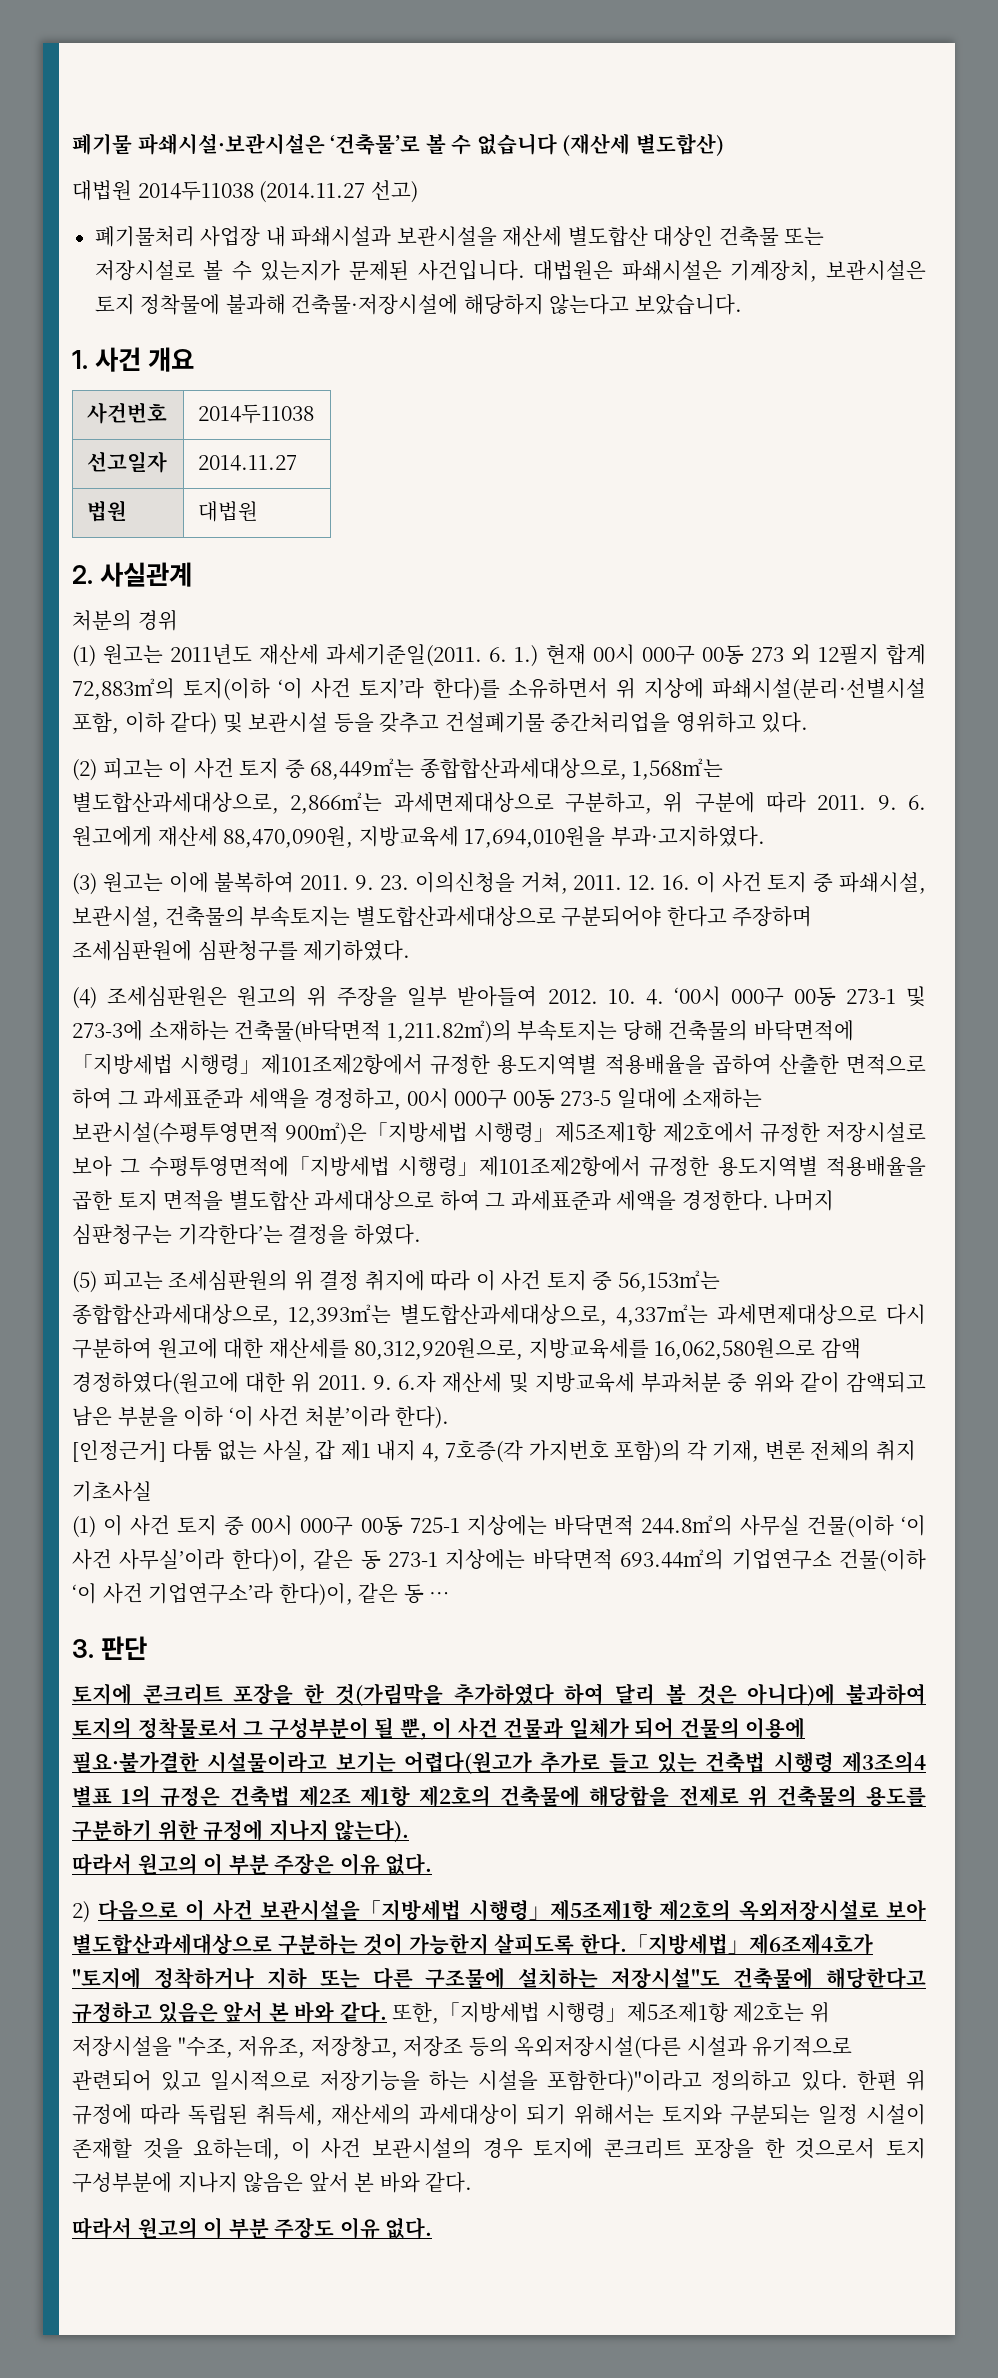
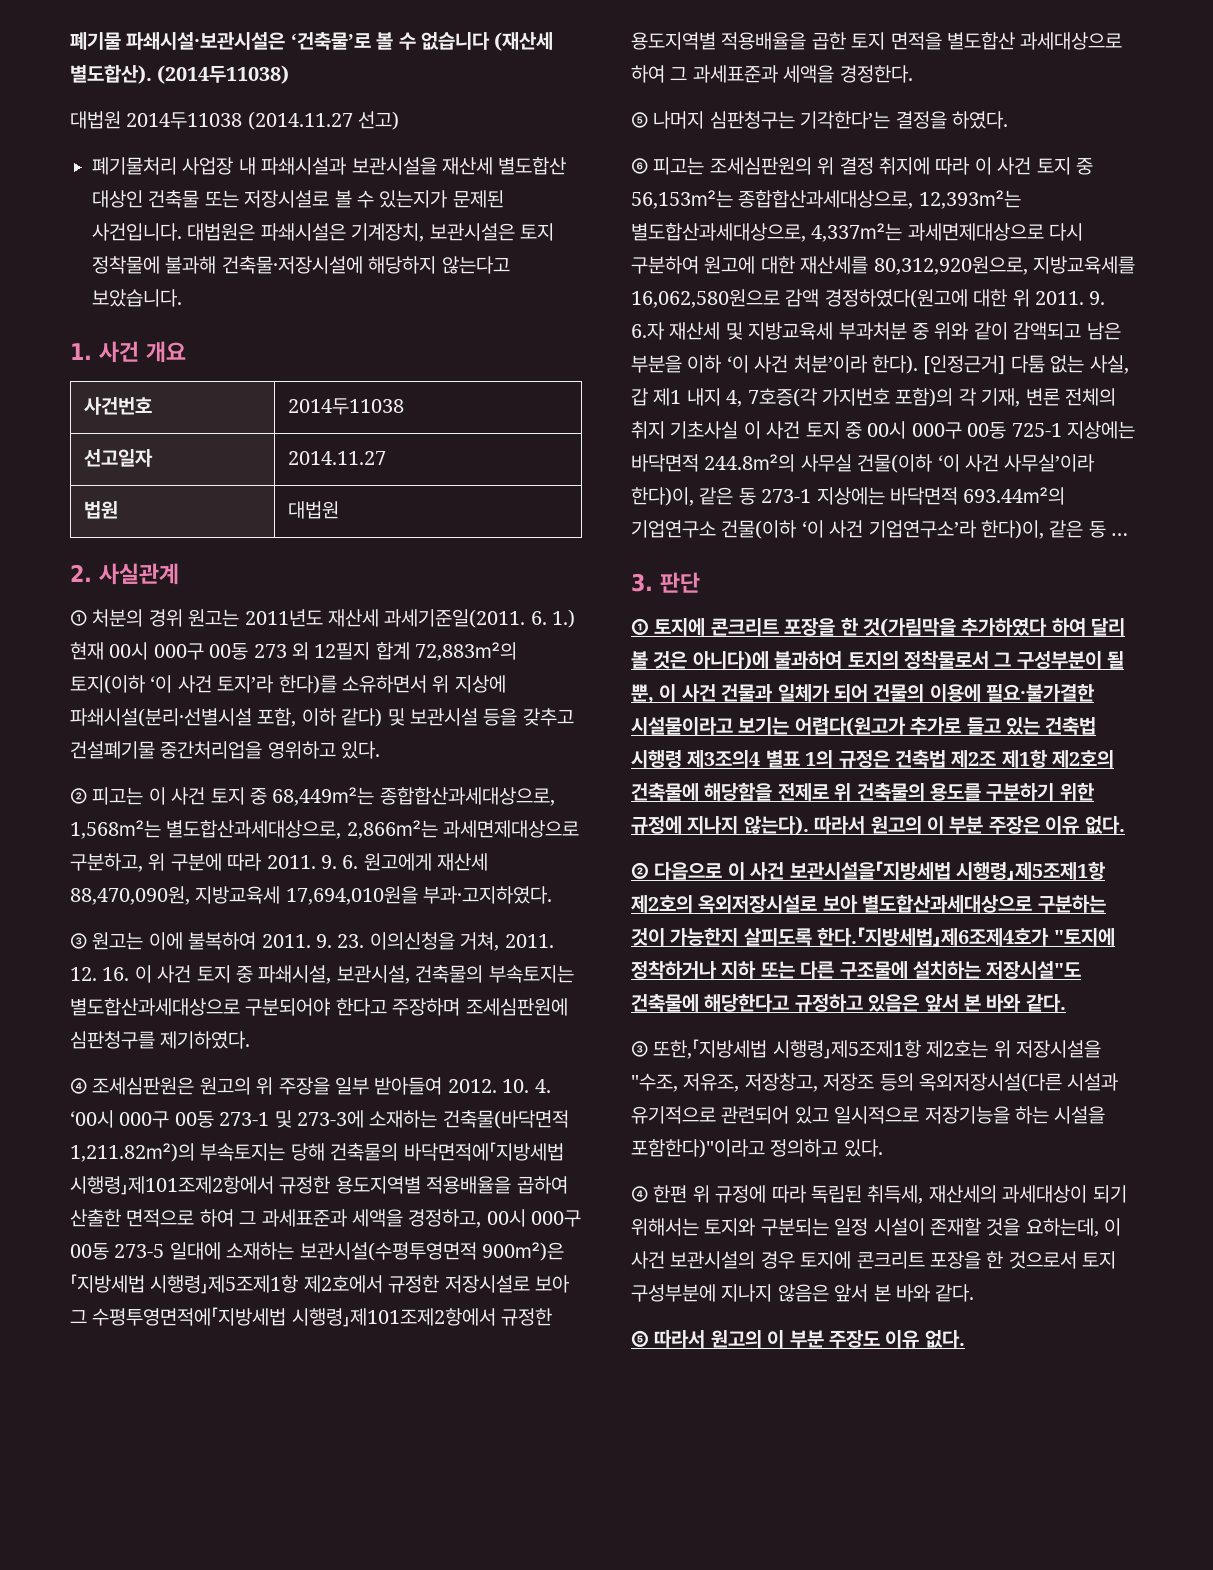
- 폐기물 파쇄시설·보관시설은 ‘건축물’로 볼 수 없습니다 (재산세 별도합산)
+ 폐기물 파쇄시설·보관시설은 ‘건축물’로 볼 수 없습니다 (재산세 별도합산). (2014두11038)
- 처분의 경위
- (1) 원고는 2011년도 재산세 과세기준일(2011.
+ ① 처분의 경위 원고는 2011년도 재산세 과세기준일(2011.
- (2) 피고는 이 사건 토지 중 68,449㎡는 종합합산과세대상으로, 1,568㎡는 별도합산과세대상으로, 2,866㎡는 과세면제대상으로 구분하고, 위 구분에 따라 2011.
+ ② 피고는 이 사건 토지 중 68,449㎡는 종합합산과세대상으로, 1,568㎡는 별도합산과세대상으로, 2,866㎡는 과세면제대상으로 구분하고, 위 구분에 따라 2011.
- (3) 원고는 이에 불복하여 2011.
+ ③ 원고는 이에 불복하여 2011.
- (4) 조세심판원은 원고의 위 주장을 일부 받아들여 2012.
+ ④ 조세심판원은 원고의 위 주장을 일부 받아들여 2012.
- 10. 4. ‘00시 000구 00동 273-1 및 273-3에 소재하는 건축물(바닥면적 1,211.82㎡)의 부속토지는 당해 건축물의 바닥면적에「지방세법 시행령」제101조제2항에서 규정한 용도지역별 적용배율을 곱하여 산출한 면적으로 하여 그 과세표준과 세액을 경정하고, 00시 000구 00동 273-5 일대에 소재하는 보관시설(수평투영면적 900㎡)은「지방세법 시행령」제5조제1항 제2호에서 규정한 저장시설로 보아 그 수평투영면적에「지방세법 시행령」제101조제2항에서 규정한 용도지역별 적용배율을 곱한 토지 면적을 별도합산 과세대상으로 하여 그 과세표준과 세액을 경정한다. 나머지 심판청구는 기각한다’는 결정을 하였다.
+ 10. 4. ‘00시 000구 00동 273-1 및 273-3에 소재하는 건축물(바닥면적 1,211.82㎡)의 부속토지는 당해 건축물의 바닥면적에「지방세법 시행령」제101조제2항에서 규정한 용도지역별 적용배율을 곱하여 산출한 면적으로 하여 그 과세표준과 세액을 경정하고, 00시 000구 00동 273-5 일대에 소재하는 보관시설(수평투영면적 900㎡)은「지방세법 시행령」제5조제1항 제2호에서 규정한 저장시설로 보아 그 수평투영면적에「지방세법 시행령」제101조제2항에서 규정한 용도지역별 적용배율을 곱한 토지 면적을 별도합산 과세대상으로 하여 그 과세표준과 세액을 경정한다.
+ ⑤ 나머지 심판청구는 기각한다’는 결정을 하였다.
- (5) 피고는 조세심판원의 위 결정 취지에 따라 이 사건 토지 중 56,153㎡는 종합합산과세대상으로, 12,393㎡는 별도합산과세대상으로, 4,337㎡는 과세면제대상으로 다시 구분하여 원고에 대한 재산세를 80,312,920원으로, 지방교육세를 16,062,580원으로 감액 경정하였다(원고에 대한 위 2011.
+ ⑥ 피고는 조세심판원의 위 결정 취지에 따라 이 사건 토지 중 56,153㎡는 종합합산과세대상으로, 12,393㎡는 별도합산과세대상으로, 4,337㎡는 과세면제대상으로 다시 구분하여 원고에 대한 재산세를 80,312,920원으로, 지방교육세를 16,062,580원으로 감액 경정하였다(원고에 대한 위 2011.
- 9. 6.자 재산세 및 지방교육세 부과처분 중 위와 같이 감액되고 남은 부분을 이하 ‘이 사건 처분’이라 한다).
- [인정근거] 다툼 없는 사실, 갑 제1 내지 4, 7호증(각 가지번호 포함)의 각 기재, 변론 전체의 취지
- 기초사실
- (1) 이 사건 토지 중 00시 000구 00동 725-1 지상에는 바닥면적 244.8㎡의 사무실 건물(이하 ‘이 사건 사무실’이라 한다)이, 같은 동 273-1 지상에는 바닥면적 693.44㎡의 기업연구소 건물(이하 ‘이 사건 기업연구소’라 한다)이, 같은 동 …
+ 9. 6.자 재산세 및 지방교육세 부과처분 중 위와 같이 감액되고 남은 부분을 이하 ‘이 사건 처분’이라 한다). [인정근거] 다툼 없는 사실, 갑 제1 내지 4, 7호증(각 가지번호 포함)의 각 기재, 변론 전체의 취지 기초사실 이 사건 토지 중 00시 000구 00동 725-1 지상에는 바닥면적 244.8㎡의 사무실 건물(이하 ‘이 사건 사무실’이라 한다)이, 같은 동 273-1 지상에는 바닥면적 693.44㎡의 기업연구소 건물(이하 ‘이 사건 기업연구소’라 한다)이, 같은 동 …
- 토지에 콘크리트 포장을 한 것(가림막을 추가하였다 하여 달리 볼 것은 아니다)에 불과하여 토지의 정착물로서 그 구성부분이 될 뿐, 이 사건 건물과 일체가 되어 건물의 이용에 필요·불가결한 시설물이라고 보기는 어렵다(원고가 추가로 들고 있는 건축법 시행령 제3조의4 별표 1의 규정은 건축법 제2조 제1항 제2호의 건축물에 해당함을 전제로 위 건축물의 용도를 구분하기 위한 규정에 지나지 않는다).
- 따라서 원고의 이 부분 주장은 이유 없다.
+ ① 토지에 콘크리트 포장을 한 것(가림막을 추가하였다 하여 달리 볼 것은 아니다)에 불과하여 토지의 정착물로서 그 구성부분이 될 뿐, 이 사건 건물과 일체가 되어 건물의 이용에 필요·불가결한 시설물이라고 보기는 어렵다(원고가 추가로 들고 있는 건축법 시행령 제3조의4 별표 1의 규정은 건축법 제2조 제1항 제2호의 건축물에 해당함을 전제로 위 건축물의 용도를 구분하기 위한 규정에 지나지 않는다). 따라서 원고의 이 부분 주장은 이유 없다.
- 2) 다음으로 이 사건 보관시설을「지방세법 시행령」제5조제1항 제2호의 옥외저장시설로 보아 별도합산과세대상으로 구분하는 것이 가능한지 살피도록 한다.
+ ② 다음으로 이 사건 보관시설을「지방세법 시행령」제5조제1항 제2호의 옥외저장시설로 보아 별도합산과세대상으로 구분하는 것이 가능한지 살피도록 한다.
- 「지방세법」제6조제4호가 "토지에 정착하거나 지하 또는 다른 구조물에 설치하는 저장시설"도 건축물에 해당한다고 규정하고 있음은 앞서 본 바와 같다. 또한,「지방세법 시행령」제5조제1항 제2호는 위 저장시설을 "수조, 저유조, 저장창고, 저장조 등의 옥외저장시설(다른 시설과 유기적으로 관련되어 있고 일시적으로 저장기능을 하는 시설을 포함한다)"이라고 정의하고 있다. 한편 위 규정에 따라 독립된 취득세, 재산세의 과세대상이 되기 위해서는 토지와 구분되는 일정 시설이 존재할 것을 요하는데, 이 사건 보관시설의 경우 토지에 콘크리트 포장을 한 것으로서 토지 구성부분에 지나지 않음은 앞서 본 바와 같다.
+ 「지방세법」제6조제4호가 "토지에 정착하거나 지하 또는 다른 구조물에 설치하는 저장시설"도 건축물에 해당한다고 규정하고 있음은 앞서 본 바와 같다.
+ ③ 또한,「지방세법 시행령」제5조제1항 제2호는 위 저장시설을 "수조, 저유조, 저장창고, 저장조 등의 옥외저장시설(다른 시설과 유기적으로 관련되어 있고 일시적으로 저장기능을 하는 시설을 포함한다)"이라고 정의하고 있다.
+ ④ 한편 위 규정에 따라 독립된 취득세, 재산세의 과세대상이 되기 위해서는 토지와 구분되는 일정 시설이 존재할 것을 요하는데, 이 사건 보관시설의 경우 토지에 콘크리트 포장을 한 것으로서 토지 구성부분에 지나지 않음은 앞서 본 바와 같다.
- 따라서 원고의 이 부분 주장도 이유 없다.
+ ⑤ 따라서 원고의 이 부분 주장도 이유 없다.

